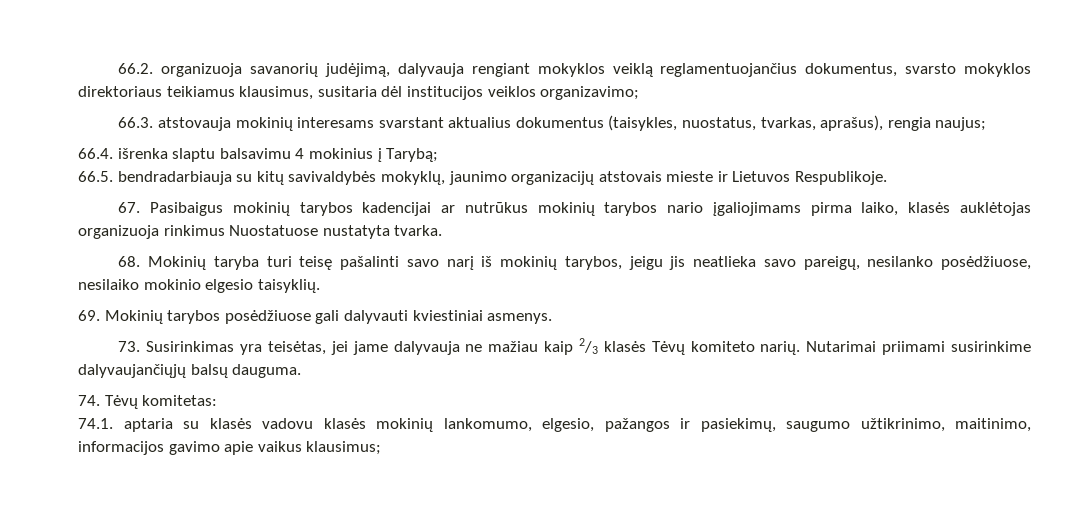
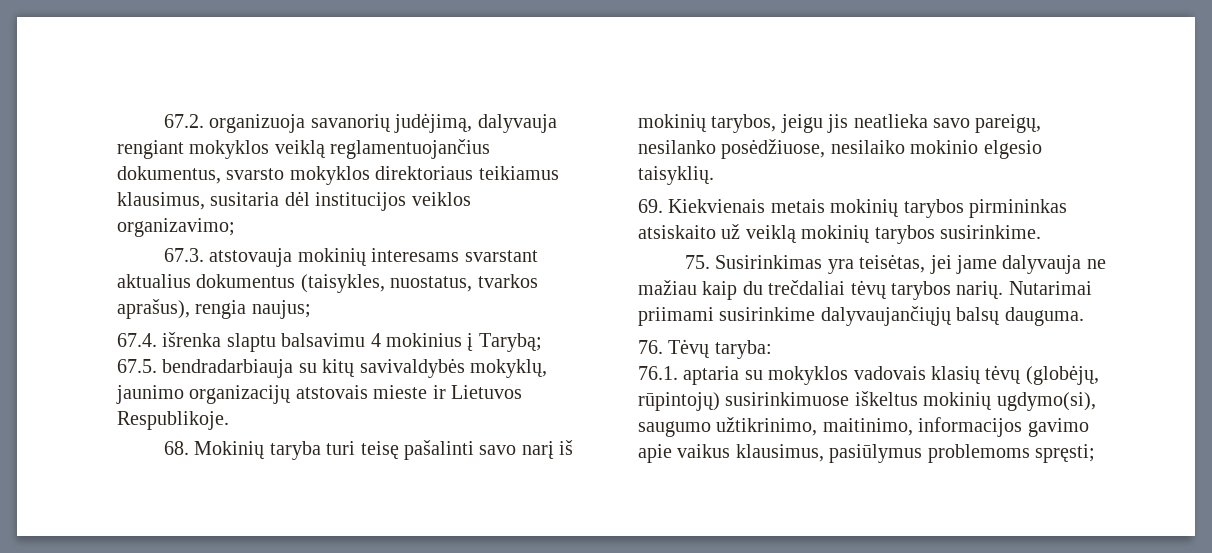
- 66.2. organizuoja savanorių judėjimą, dalyvauja rengiant mokyklos veiklą reglamentuojančius dokumentus, svarsto mokyklos direktoriaus teikiamus klausimus, susitaria dėl institucijos veiklos organizavimo;
+ 67.2. organizuoja savanorių judėjimą, dalyvauja rengiant mokyklos veiklą reglamentuojančius dokumentus, svarsto mokyklos direktoriaus teikiamus klausimus, susitaria dėl institucijos veiklos organizavimo;
- 66.3. atstovauja mokinių interesams svarstant aktualius dokumentus (taisykles, nuostatus, tvarkas, aprašus), rengia naujus;
+ 67.3. atstovauja mokinių interesams svarstant aktualius dokumentus (taisykles, nuostatus, tvarkos aprašus), rengia naujus;
- 66.4. išrenka slaptu balsavimu 4 mokinius į Tarybą;
+ 67.4. išrenka slaptu balsavimu 4 mokinius į Tarybą;
- 66.5. bendradarbiauja su kitų savivaldybės mokyklų, jaunimo organizacijų atstovais mieste ir Lietuvos Respublikoje.
+ 67.5. bendradarbiauja su kitų savivaldybės mokyklų, jaunimo organizacijų atstovais mieste ir Lietuvos Respublikoje.
- 67. Pasibaigus mokinių tarybos kadencijai ar nutrūkus mokinių tarybos nario įgaliojimams pirma laiko, klasės auklėtojas organizuoja rinkimus Nuostatuose nustatyta tvarka.
- 69. Mokinių tarybos posėdžiuose gali dalyvauti kviestiniai asmenys.
- 73. Susirinkimas yra teisėtas, jei jame dalyvauja ne mažiau kaip 2/3 klasės Tėvų komiteto narių.
+ 69. Kiekvienais metais mokinių tarybos pirmininkas atsiskaito už veiklą mokinių tarybos susirinkime.
+ 75. Susirinkimas yra teisėtas, jei jame dalyvauja ne mažiau kaip du trečdaliai tėvų tarybos narių.
- 74. Tėvų komitetas:
- 74.1. aptaria su klasės vadovu klasės mokinių lankomumo, elgesio, pažangos ir pasiekimų, saugumo užtikrinimo, maitinimo, informacijos gavimo apie vaikus klausimus;
+ 76. Tėvų taryba:
+ 76.1. aptaria su mokyklos vadovais klasių tėvų (globėjų, rūpintojų) susirinkimuose iškeltus mokinių ugdymo(si), saugumo užtikrinimo, maitinimo, informacijos gavimo apie vaikus klausimus, pasiūlymus problemoms spręsti;

